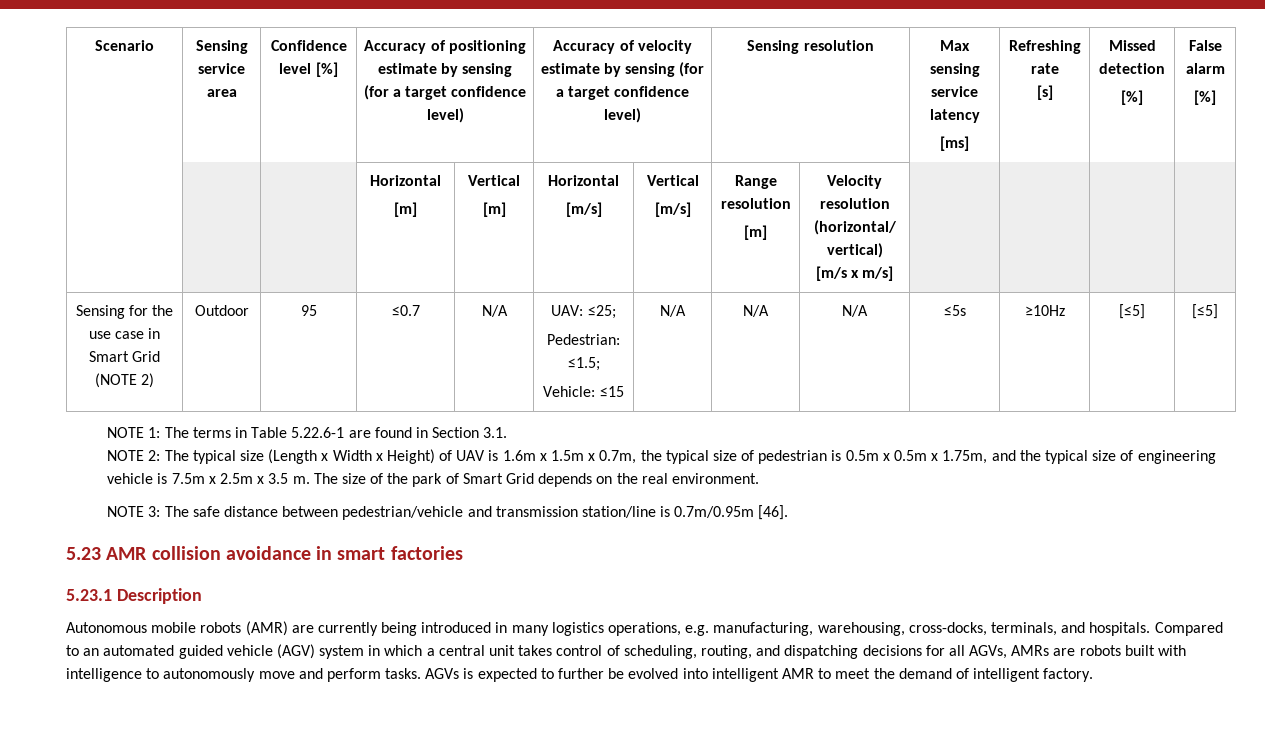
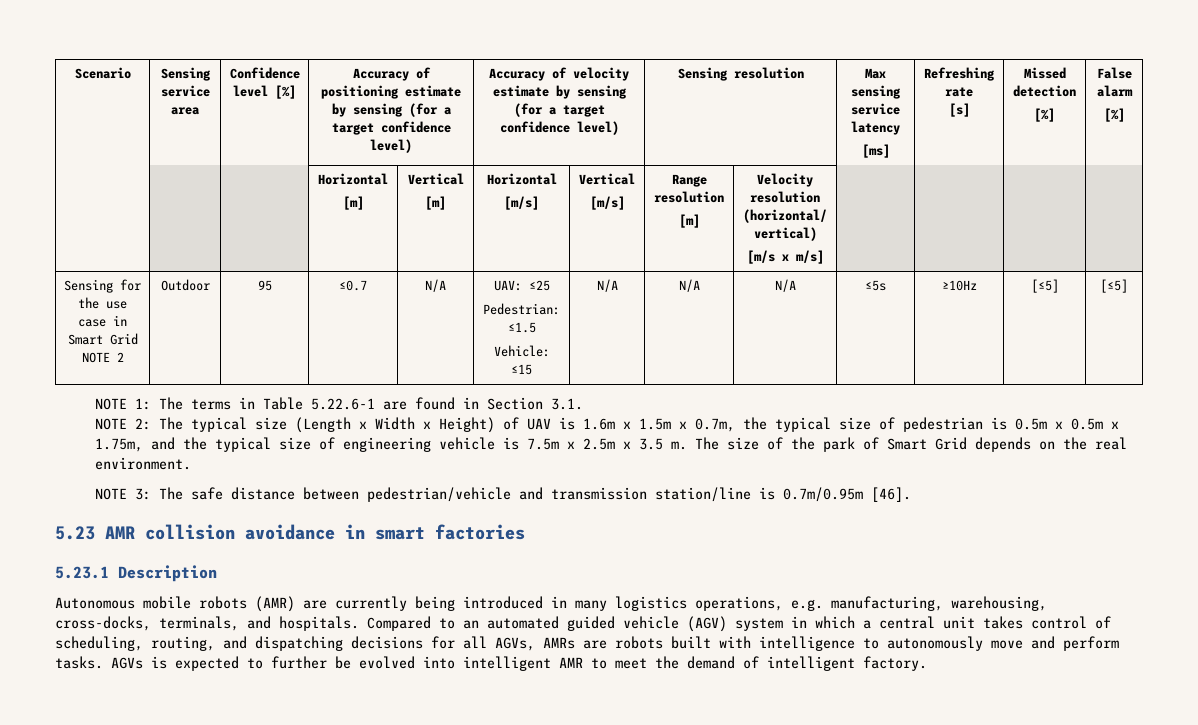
- Sensing for the use case in Smart Grid (NOTE 2) | Outdoor | 95 | ≤0.7 | N/A | UAV: ≤25;
- Pedestrian: ≤1.5;
+ Sensing for the use case in Smart Grid NOTE 2 | Outdoor | 95 | ≤0.7 | N/A | UAV: ≤25
+ Pedestrian: ≤1.5

